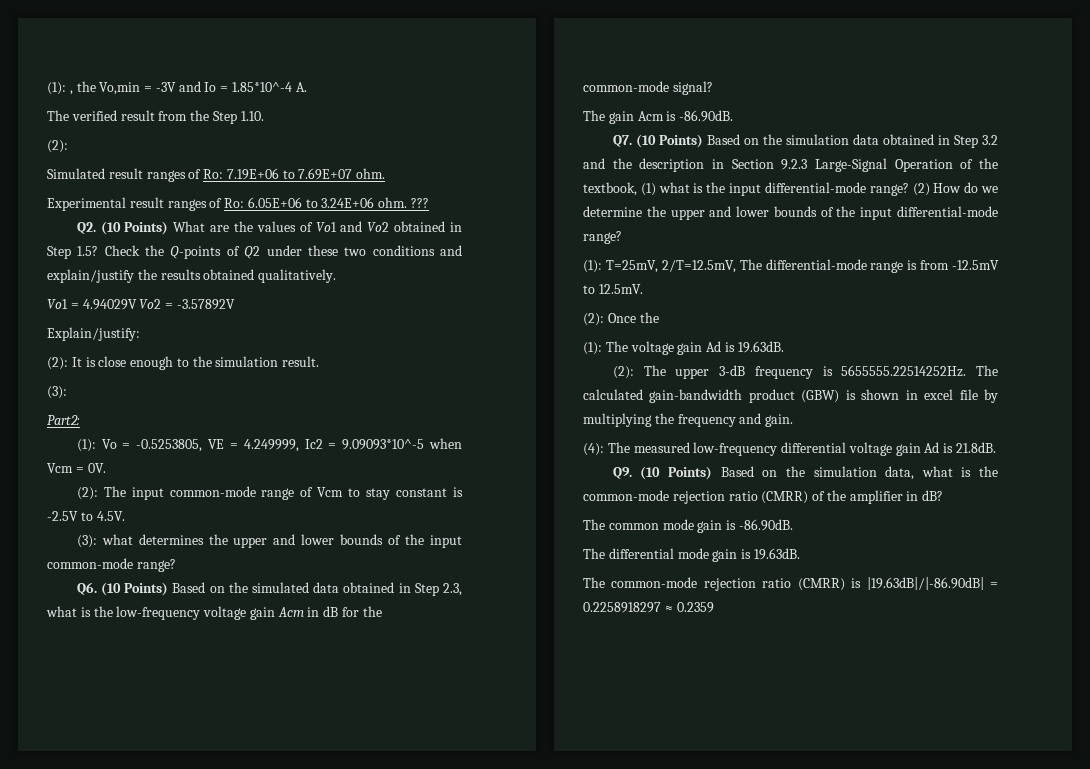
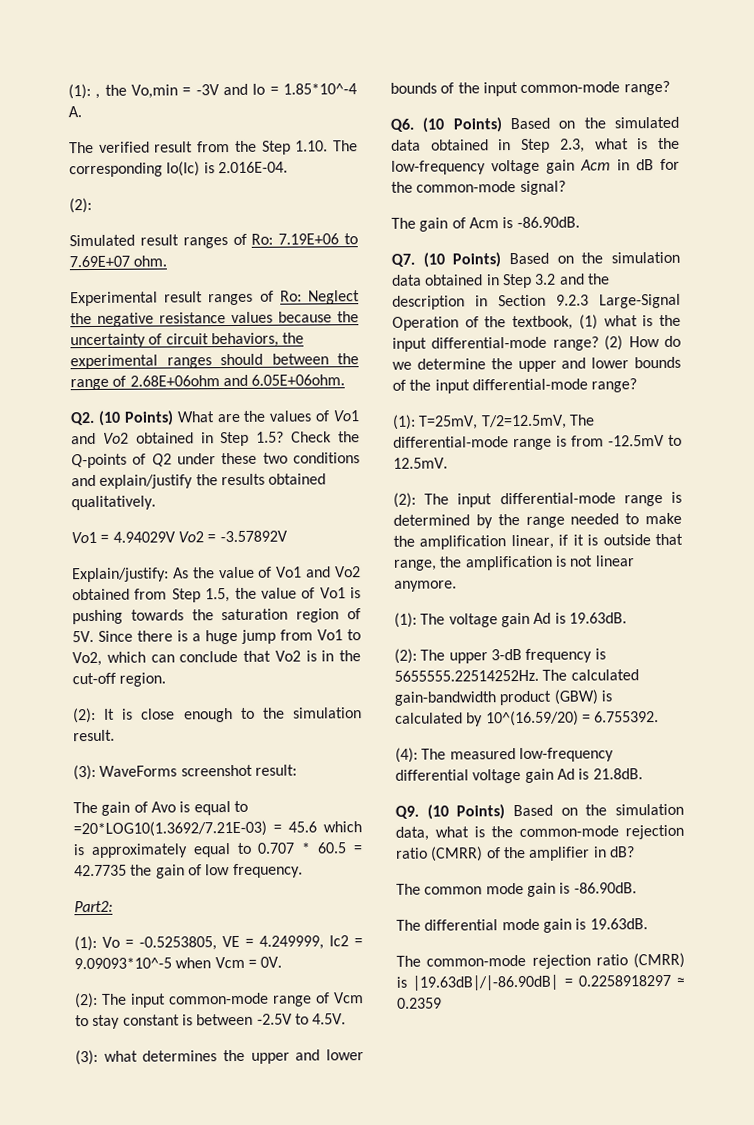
- The verified result from the Step 1.10.
+ The verified result from the Step 1.10. The corresponding Io(Ic) is 2.016E-04.
- Experimental result ranges of Ro: 6.05E+06 to 3.24E+06 ohm. ???
+ Experimental result ranges of Ro: Neglect the negative resistance values because the uncertainty of circuit behaviors, the experimental ranges should between the range of 2.68E+06ohm and 6.05E+06ohm.
- Explain/justify:
+ Explain/justify: As the value of Vo1 and Vo2 obtained from Step 1.5, the value of Vo1 is pushing towards the saturation region of 5V. Since there is a huge jump from Vo1 to Vo2, which can conclude that Vo2 is in the cut-off region.
  (2): It is close enough to the simulation result.
- (3):
+ (3): WaveForms screenshot result:
+ The gain of Avo is equal to =20*LOG10(1.3692/7.21E-03) = 45.6 which is approximately equal to 0.707 * 60.5 = 42.7735 the gain of low frequency.
- (2): The input common-mode range of Vcm to stay constant is -2.5V to 4.5V.
+ (2): The input common-mode range of Vcm to stay constant is between -2.5V to 4.5V.
- The gain Acm is -86.90dB.
+ The gain of Acm is -86.90dB.
- (1): T=25mV, 2/T=12.5mV, The differential-mode range is from -12.5mV to 12.5mV.
+ (1): T=25mV, T/2=12.5mV, The differential-mode range is from -12.5mV to 12.5mV.
- (2): Once the
+ (2): The input differential-mode range is determined by the range needed to make the amplification linear, if it is outside that range, the amplification is not linear anymore.
- (2): The upper 3-dB frequency is 5655555.22514252Hz. The calculated gain-bandwidth product (GBW) is shown in excel file by multiplying the frequency and gain.
+ (2): The upper 3-dB frequency is 5655555.22514252Hz. The calculated gain-bandwidth product (GBW) is calculated by 10^(16.59/20) = 6.755392.

